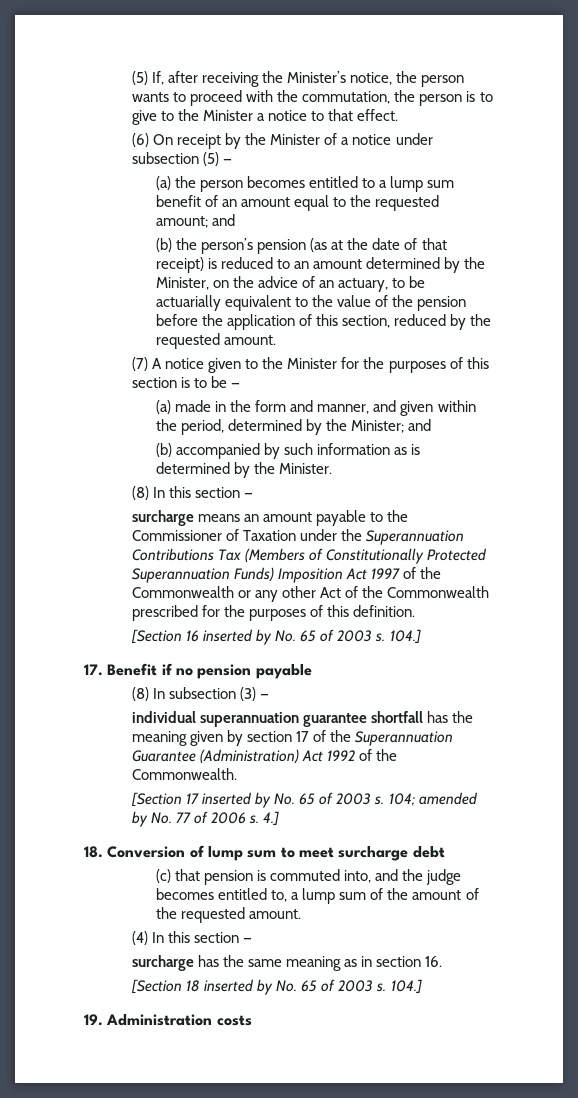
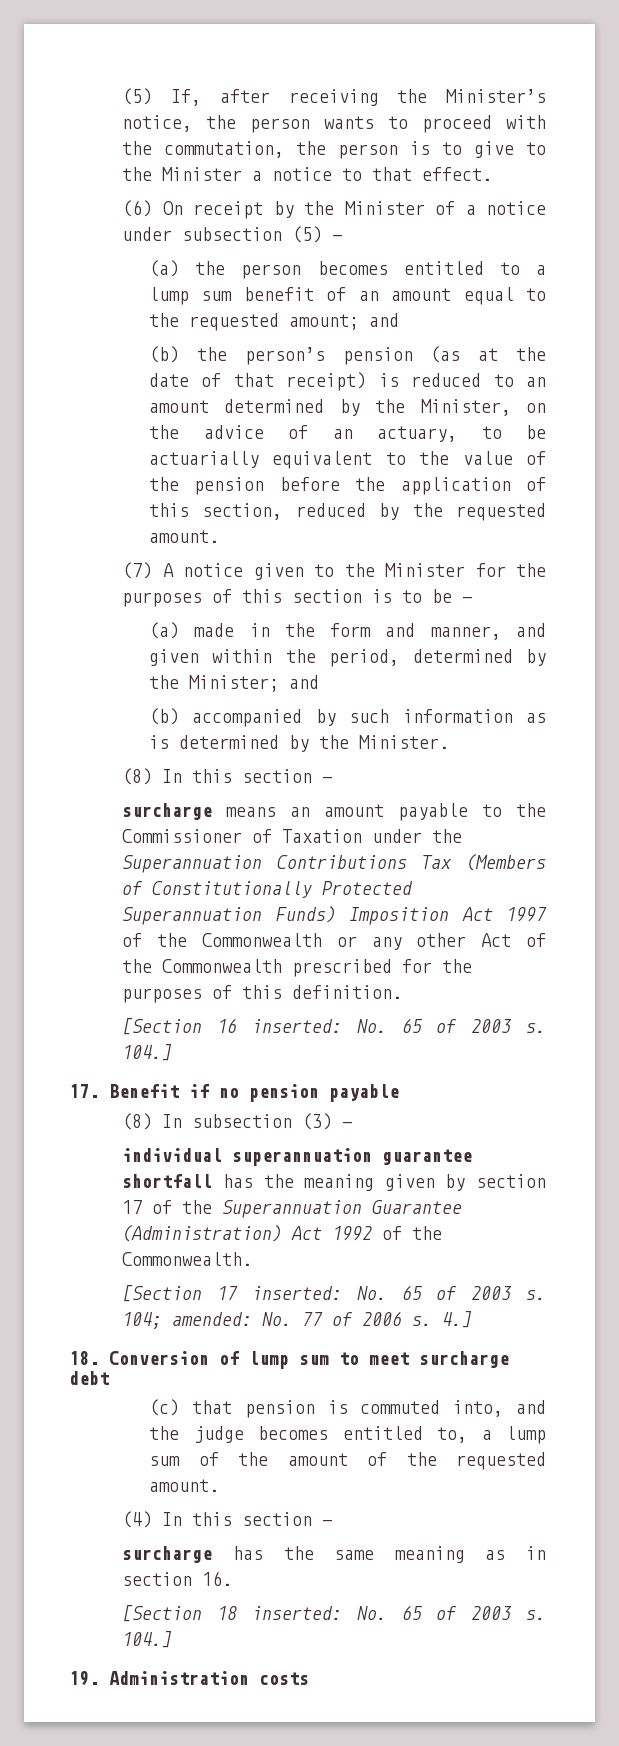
- [Section 16 inserted by No. 65 of 2003 s.
+ [Section 16 inserted: No. 65 of 2003 s.
- [Section 17 inserted by No. 65 of 2003 s.
+ [Section 17 inserted: No. 65 of 2003 s.
- 104; amended by No. 77 of 2006 s.
+ 104; amended: No. 77 of 2006 s.
- [Section 18 inserted by No. 65 of 2003 s.
+ [Section 18 inserted: No. 65 of 2003 s.

